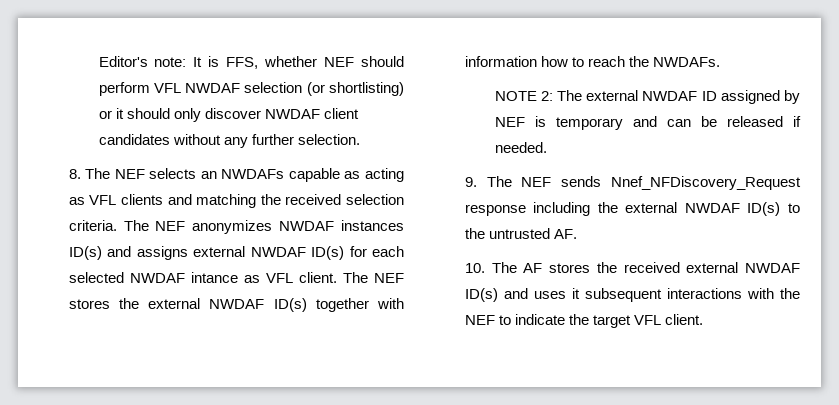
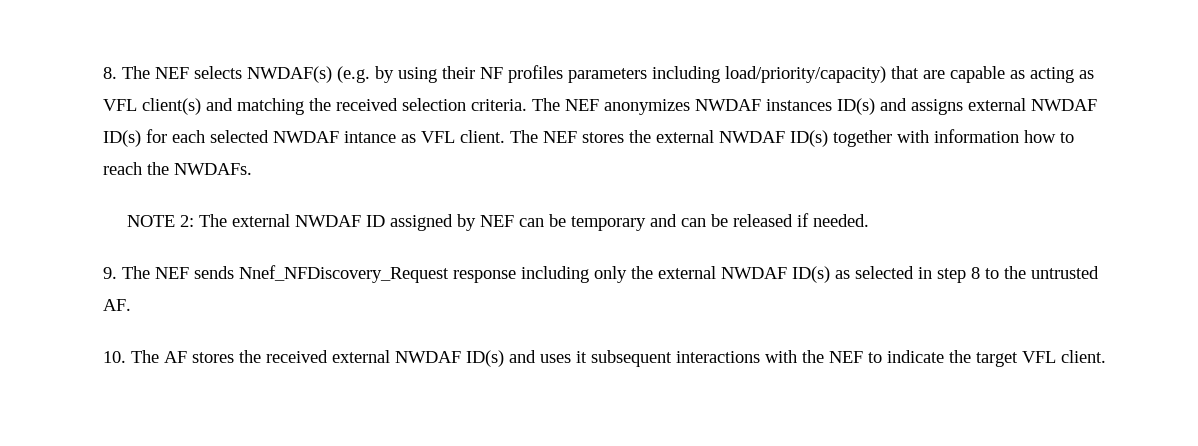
- Editor's note: It is FFS, whether NEF should perform VFL NWDAF selection (or shortlisting) or it should only discover NWDAF client candidates without any further selection.
- 8. The NEF selects an NWDAFs capable as acting as VFL clients and matching the received selection criteria.
+ 8. The NEF selects NWDAF(s) (e.g. by using their NF profiles parameters including load/priority/capacity) that are capable as acting as VFL client(s) and matching the received selection criteria.
- NOTE 2: The external NWDAF ID assigned by NEF is temporary and can be released if needed.
+ NOTE 2: The external NWDAF ID assigned by NEF can be temporary and can be released if needed.
- 9. The NEF sends Nnef_NFDiscovery_Request response including the external NWDAF ID(s) to the untrusted AF.
+ 9. The NEF sends Nnef_NFDiscovery_Request response including only the external NWDAF ID(s) as selected in step 8 to the untrusted AF.

